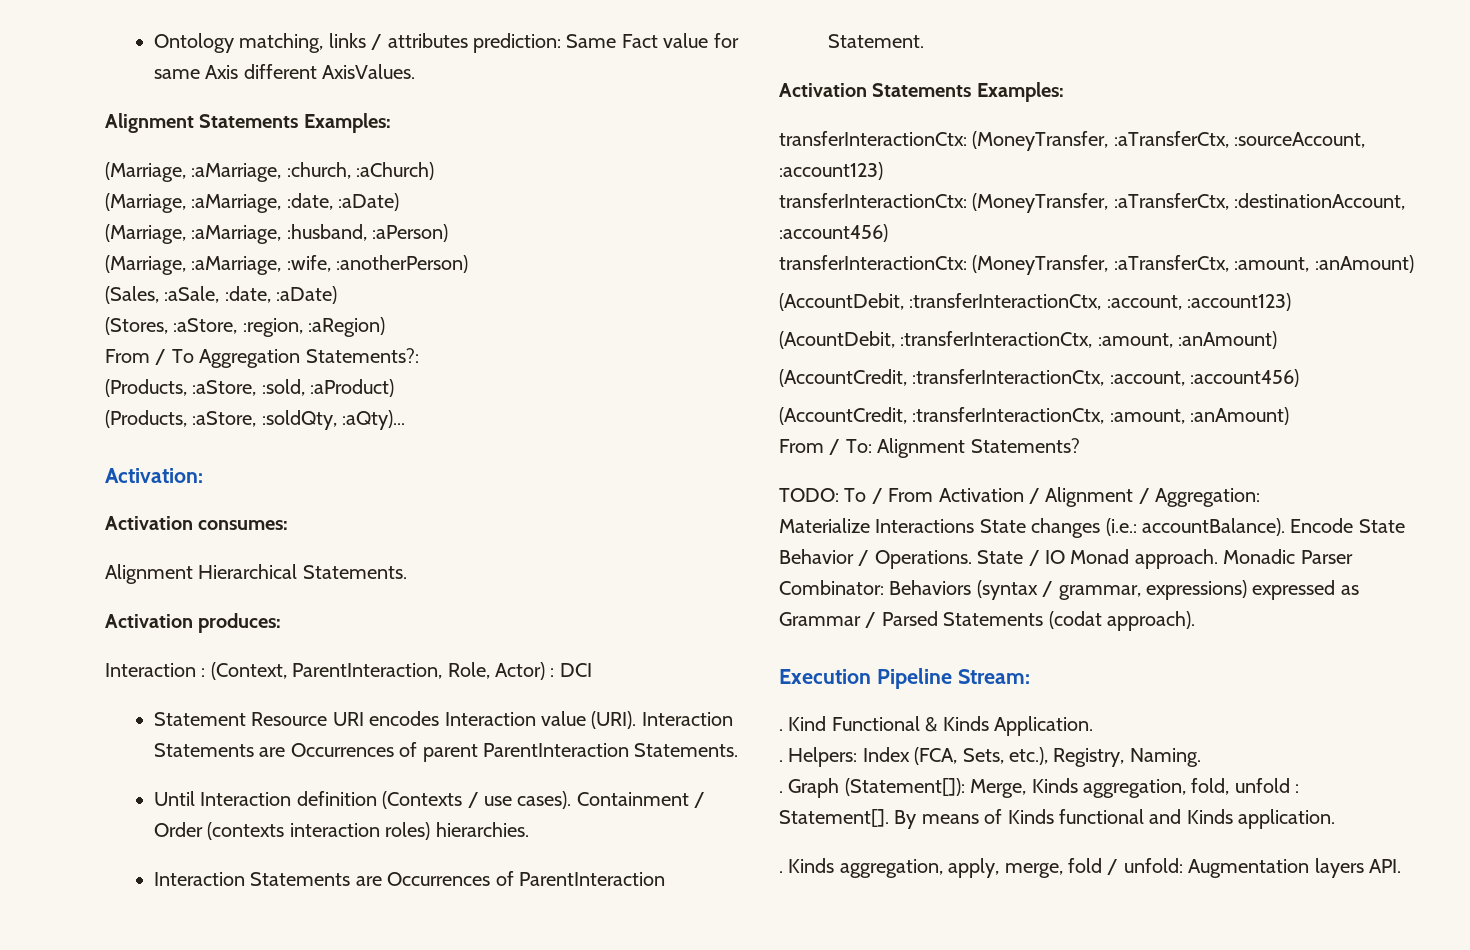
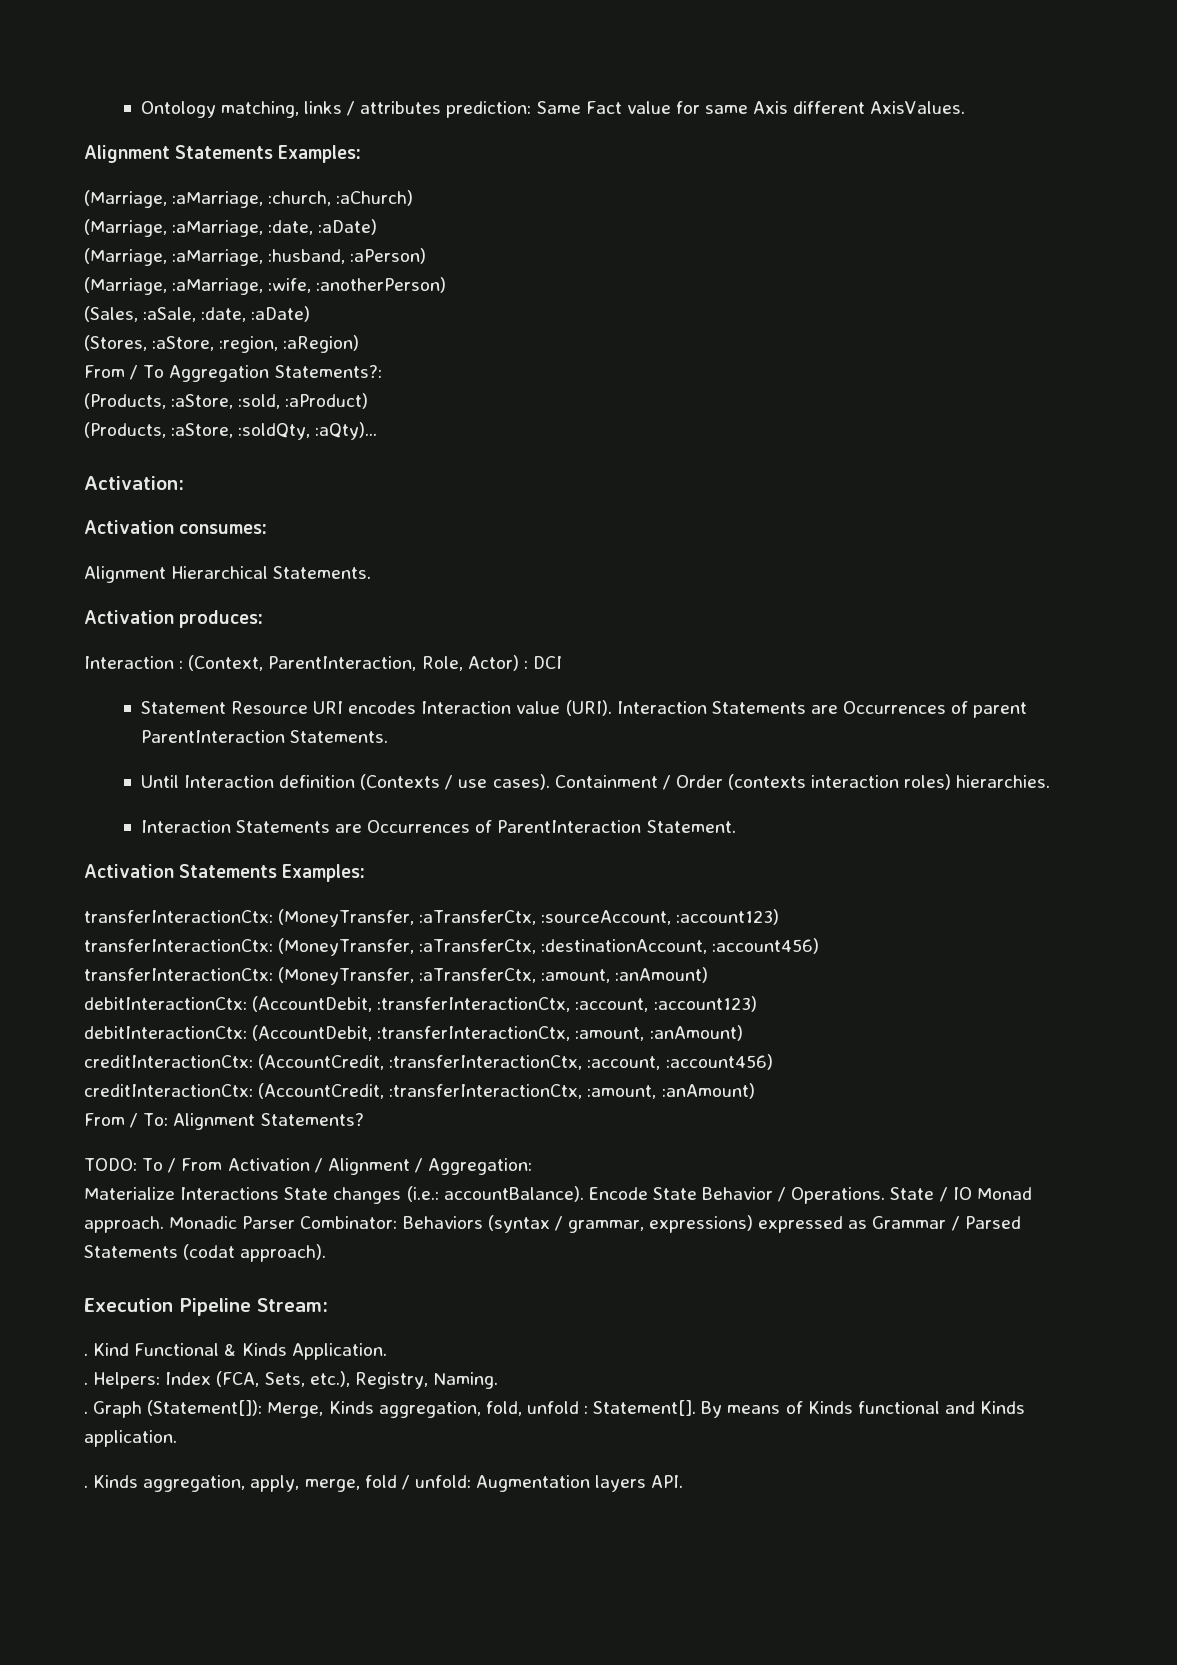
- (AccountDebit, :transferInteractionCtx, :account, :account123)
+ debitInteractionCtx: (AccountDebit, :transferInteractionCtx, :account, :account123)
- (AcountDebit, :transferInteractionCtx, :amount, :anAmount)
- (AccountCredit, :transferInteractionCtx, :account, :account456)
+ debitInteractionCtx: (AccountDebit, :transferInteractionCtx, :amount, :anAmount)
+ creditInteractionCtx: (AccountCredit, :transferInteractionCtx, :account, :account456)
- (AccountCredit, :transferInteractionCtx, :amount, :anAmount)
+ creditInteractionCtx: (AccountCredit, :transferInteractionCtx, :amount, :anAmount)

